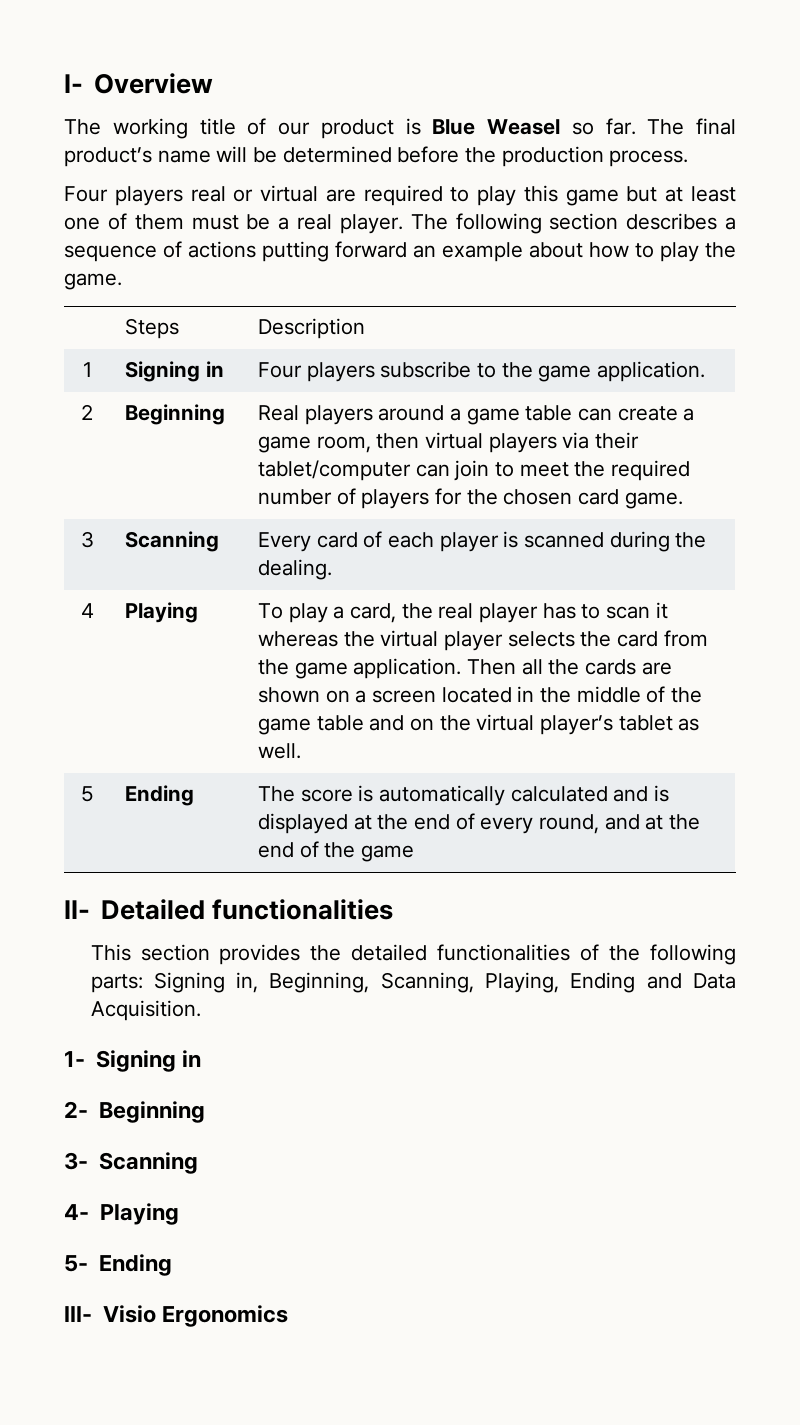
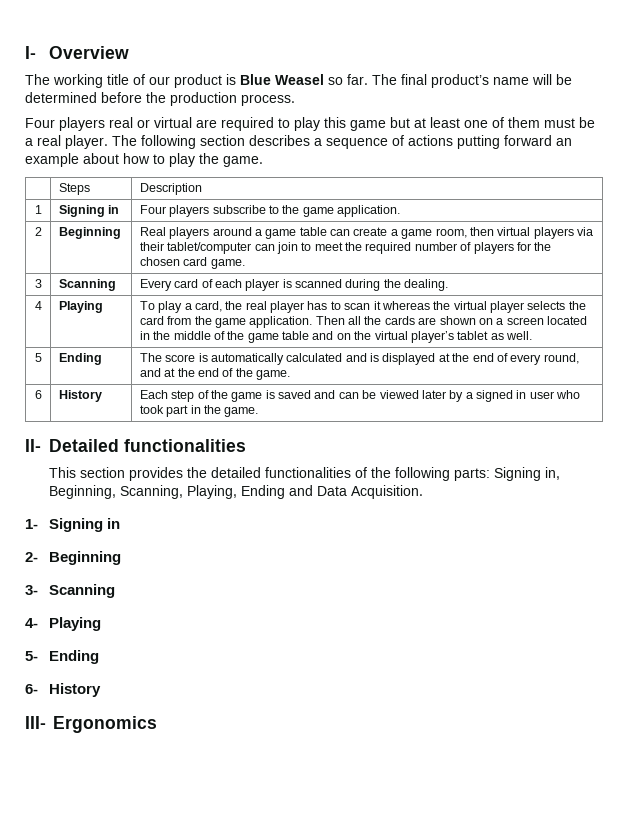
- 5 | Ending | The score is automatically calculated and is displayed at the end of every round, and at the end of the game
+ 5 | Ending | The score is automatically calculated and is displayed at the end of every round, and at the end of the game.
+ 6 | History | Each step of the game is saved and can be viewed later by a signed in user who took part in the game.
- III- Visio Ergonomics
+ 6- History
+ III- Ergonomics

